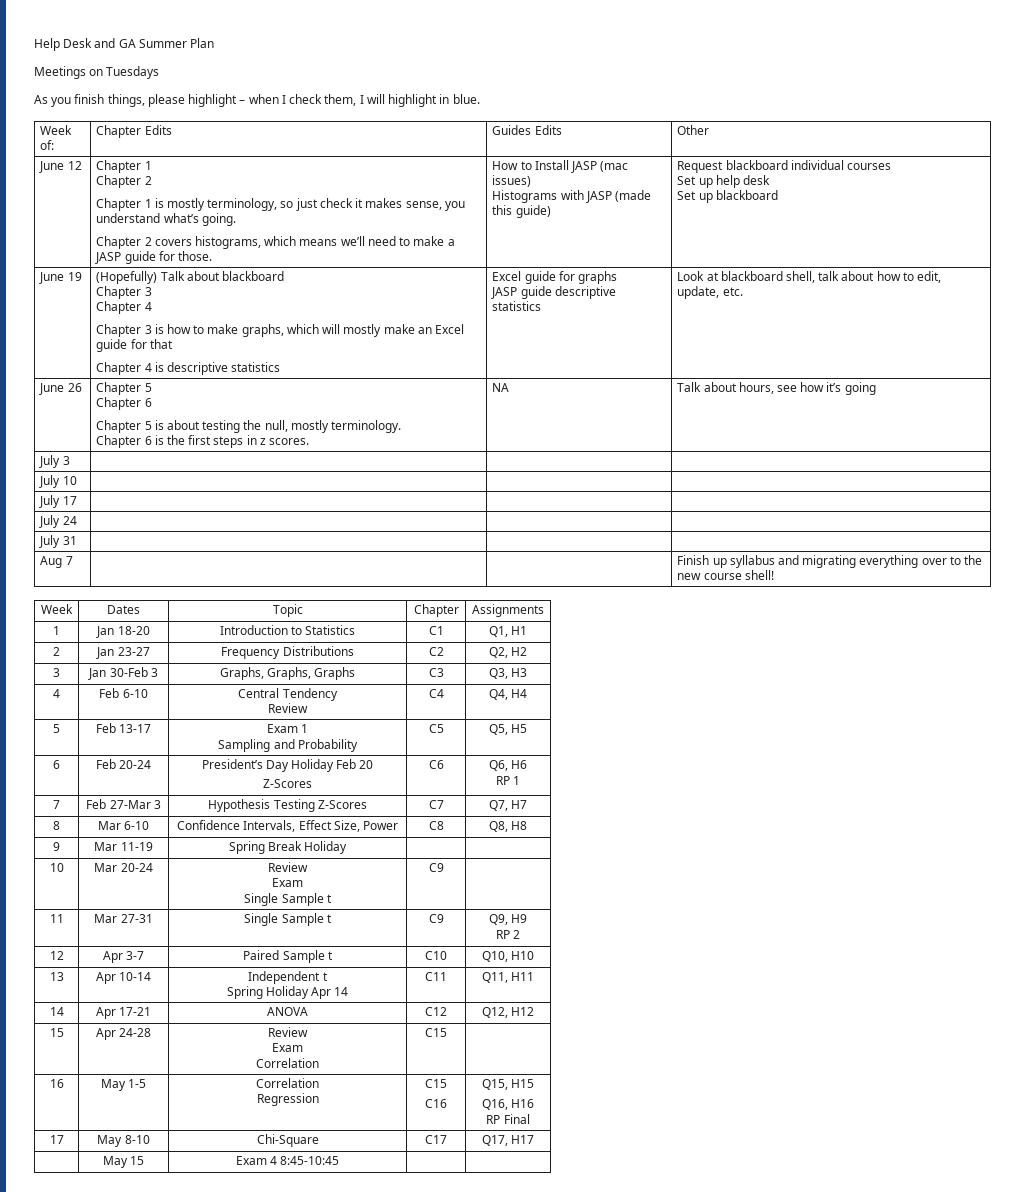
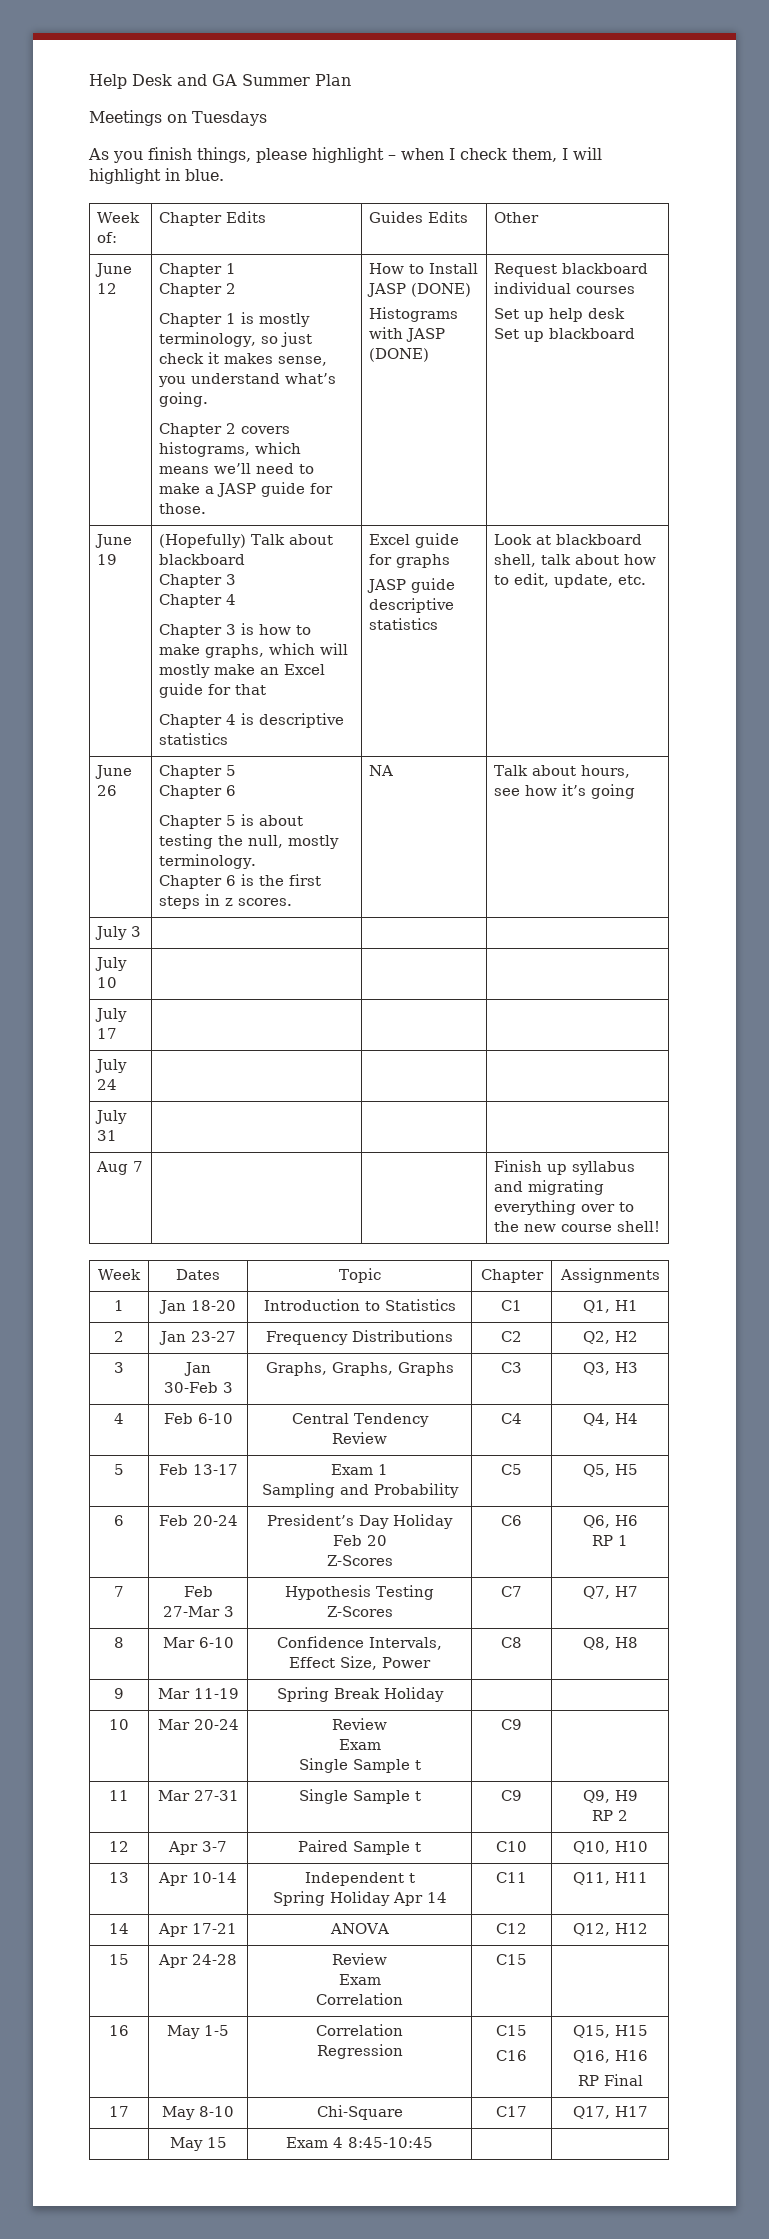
- How to Install JASP (mac issues)
+ How to Install JASP (DONE)
- Histograms with JASP (made this guide)
+ Histograms with JASP (DONE)

